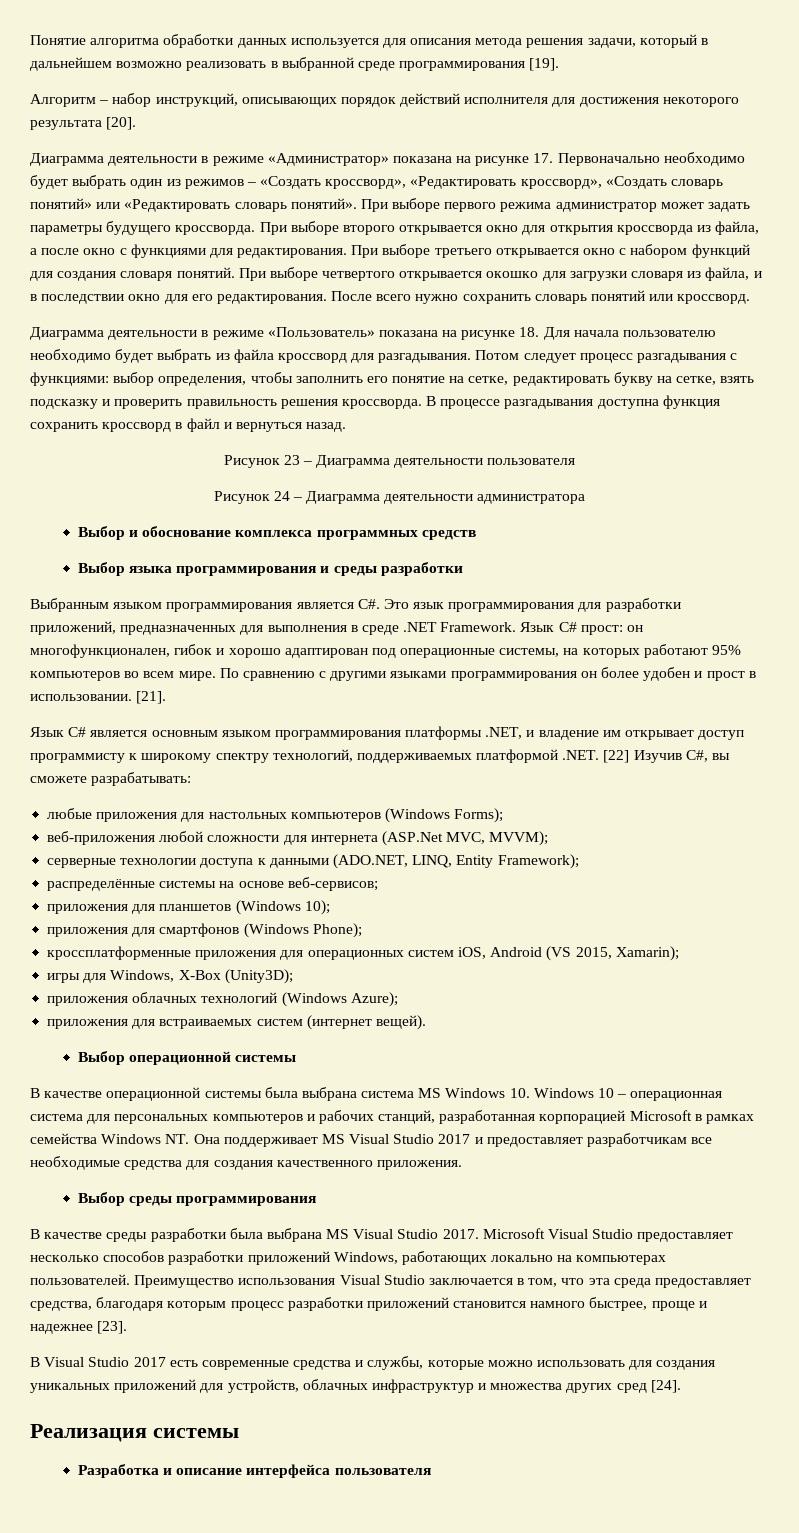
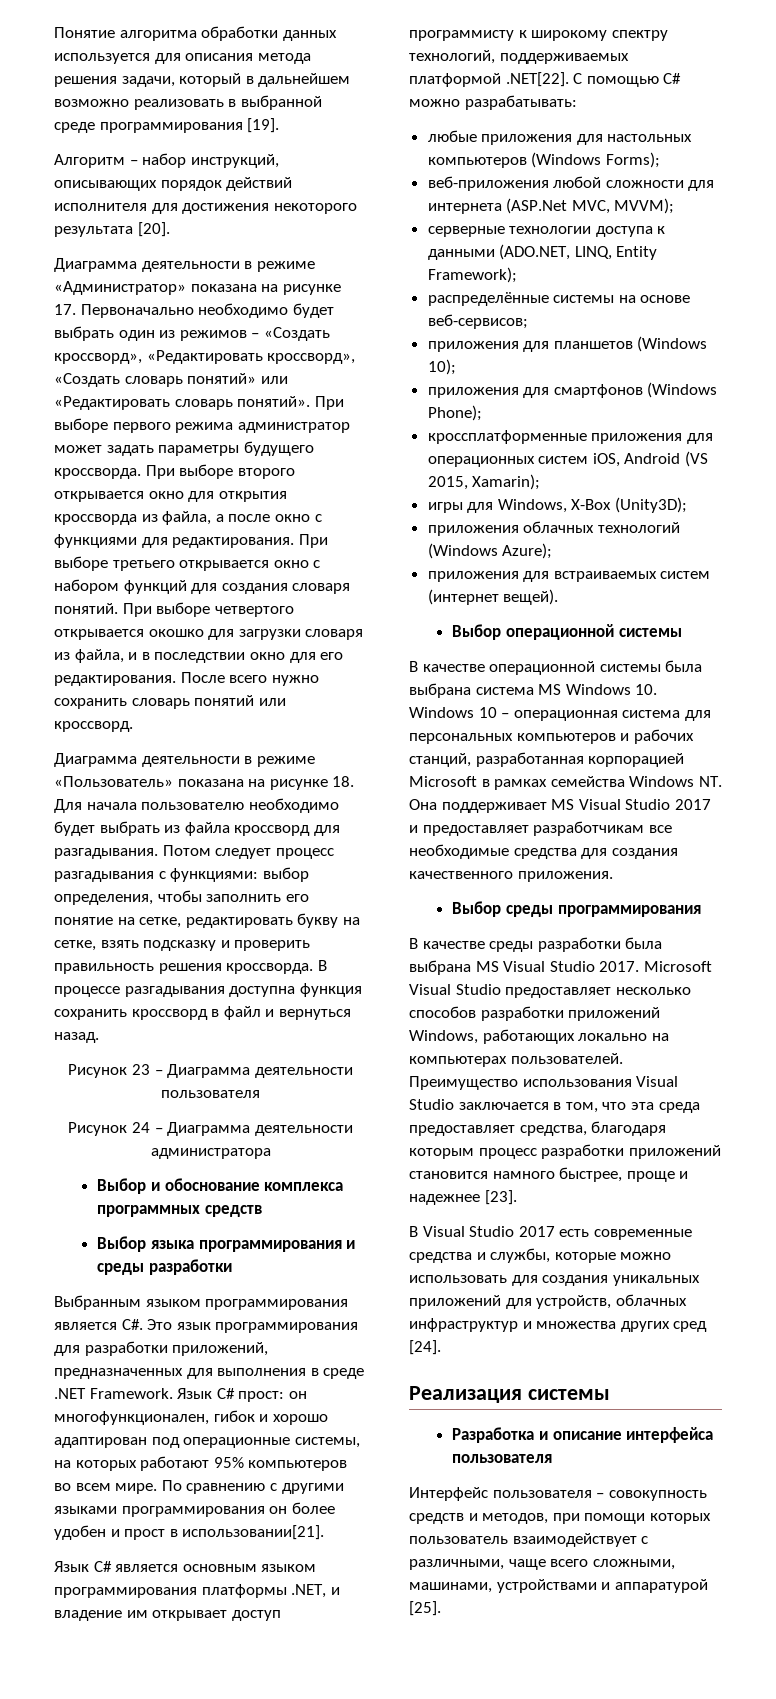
- По сравнению с другими языками программирования он более удобен и прост в использовании. [21].
+ По сравнению с другими языками программирования он более удобен и прост в использовании[21].
- Язык C# является основным языком программирования платформы .NET, и владение им открывает доступ программисту к широкому спектру технологий, поддерживаемых платформой .NET. [22] Изучив С#, вы сможете разрабатывать:
+ Язык C# является основным языком программирования платформы .NET, и владение им открывает доступ программисту к широкому спектру технологий, поддерживаемых платформой .NET[22]. С помощью С# можно разрабатывать:
+ Интерфейс пользователя – совокупность средств и методов, при помощи которых пользователь взаимодействует с различными, чаще всего сложными, машинами, устройствами и аппаратурой [25].

